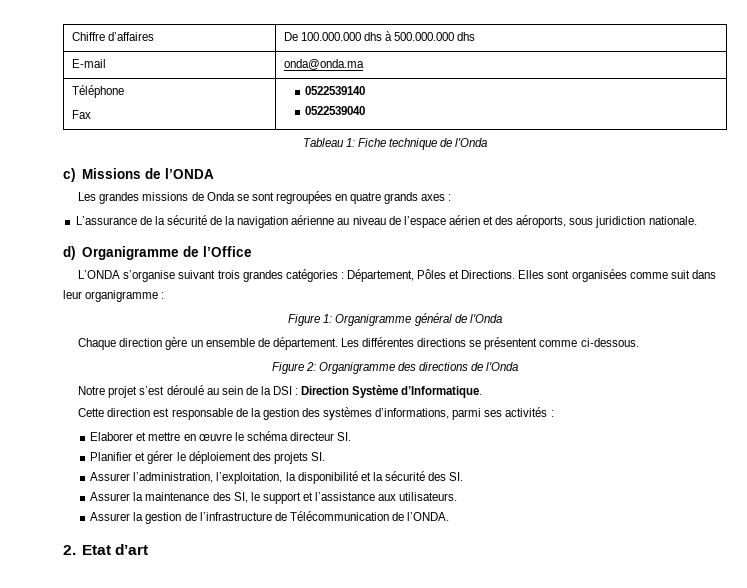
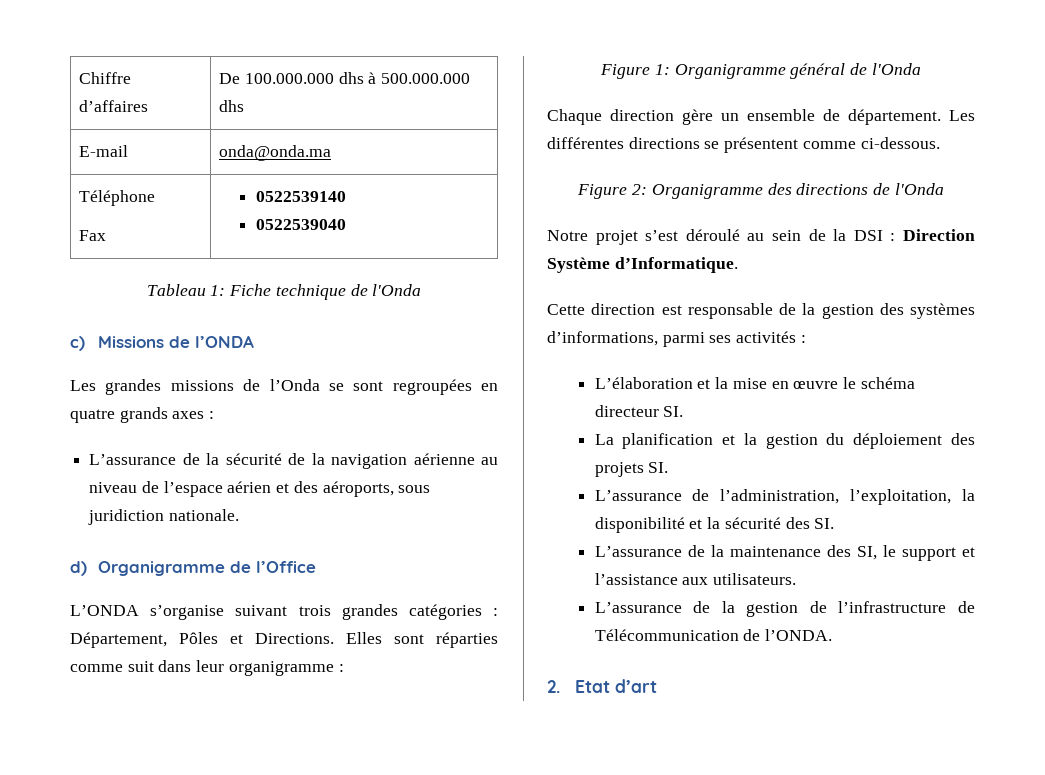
- Les grandes missions de Onda se sont regroupées en quatre grands axes :
+ Les grandes missions de l’Onda se sont regroupées en quatre grands axes :
- Elles sont organisées comme suit dans leur organigramme :
+ Elles sont réparties comme suit dans leur organigramme :
- Elaborer et mettre en œuvre le schéma directeur SI.
+ L’élaboration et la mise en œuvre le schéma directeur SI.
- Planifier et gérer le déploiement des projets SI.
+ La planification et la gestion du déploiement des projets SI.
- Assurer l’administration, l’exploitation, la disponibilité et la sécurité des SI.
+ L’assurance de l’administration, l’exploitation, la disponibilité et la sécurité des SI.
- Assurer la maintenance des SI, le support et l’assistance aux utilisateurs.
+ L’assurance de la maintenance des SI, le support et l’assistance aux utilisateurs.
- Assurer la gestion de l’infrastructure de Télécommunication de l’ONDA.
+ L’assurance de la gestion de l’infrastructure de Télécommunication de l’ONDA.

